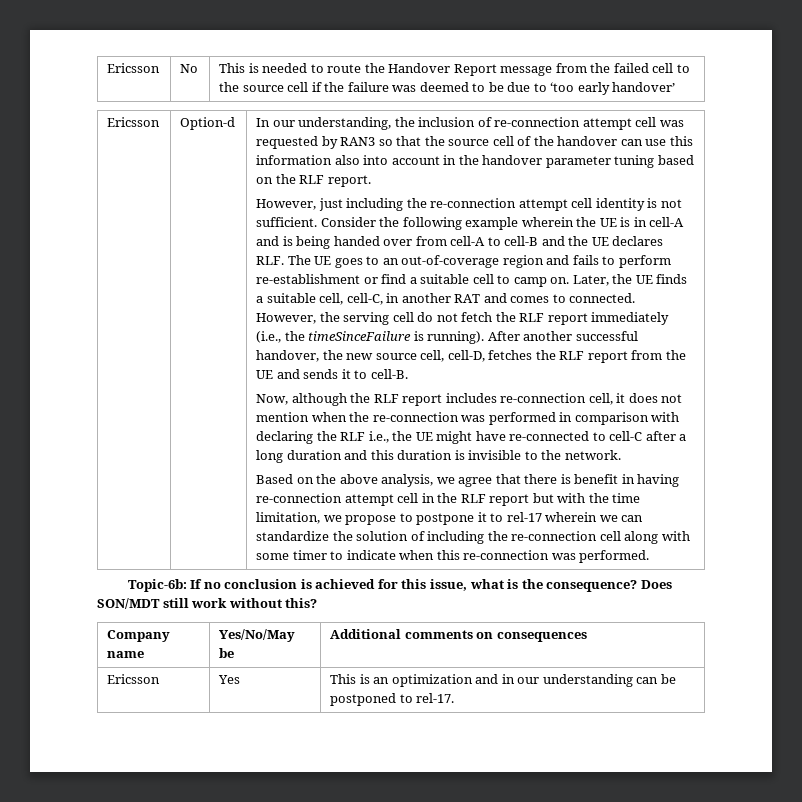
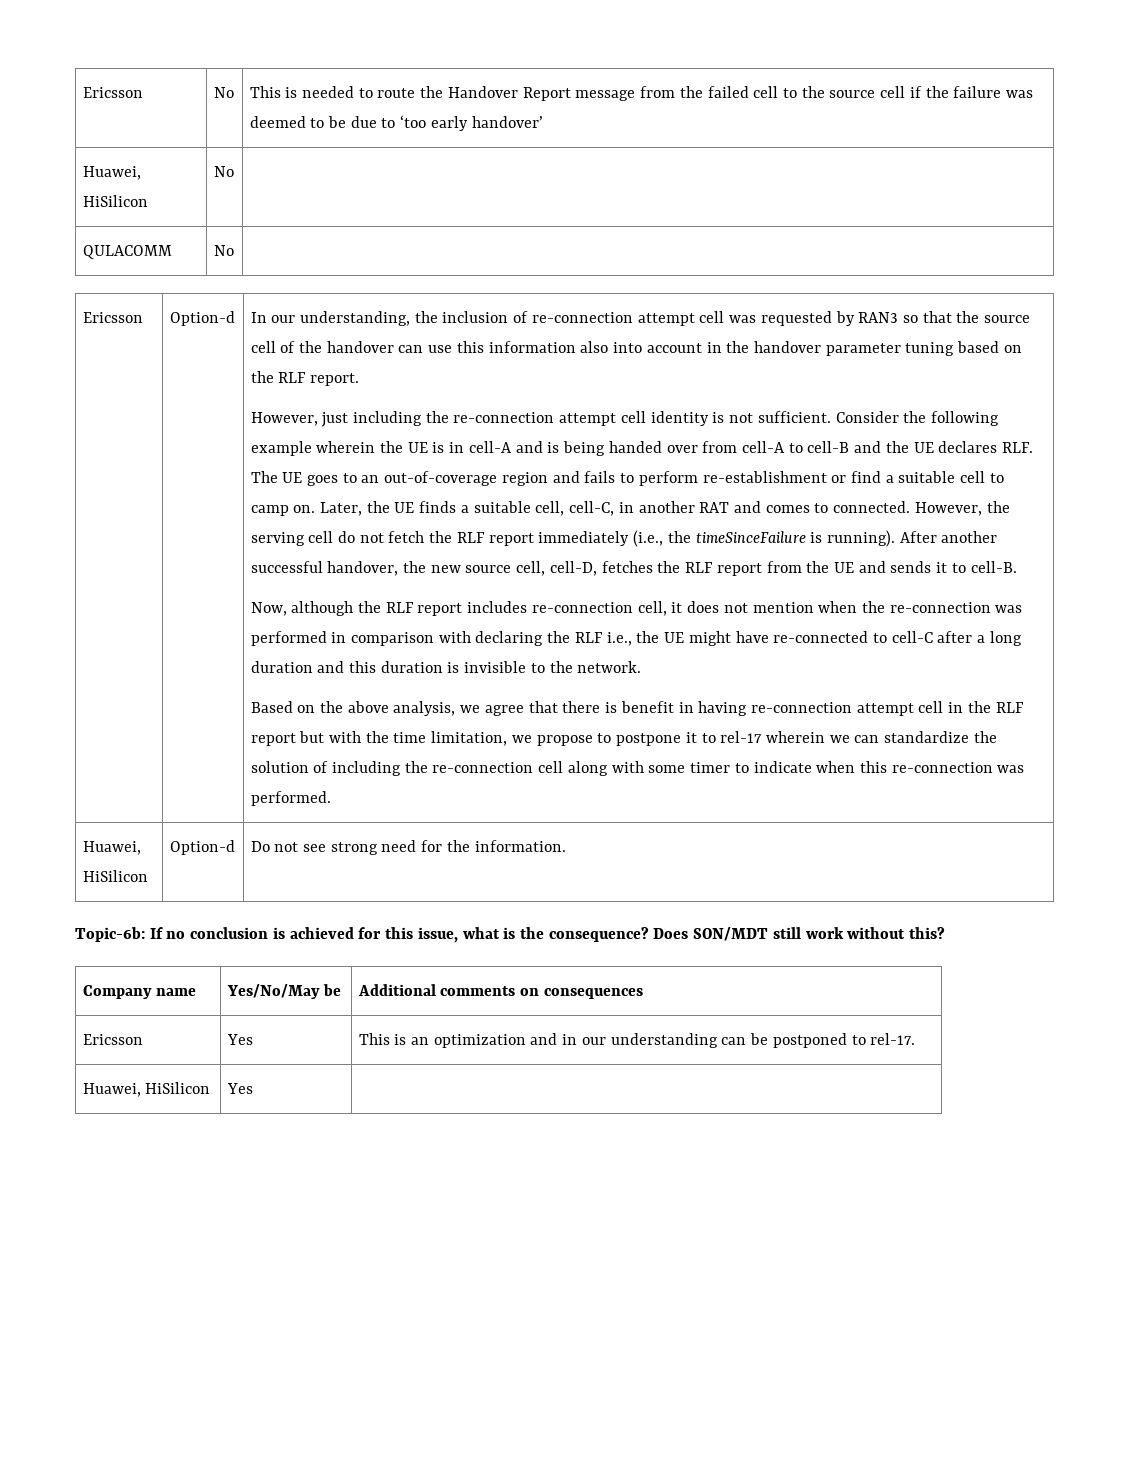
+ Huawei, HiSilicon | No |
+ QULACOMM | No |
+ Huawei, HiSilicon | Option-d | Do not see strong need for the information.
+ Huawei, HiSilicon | Yes |

